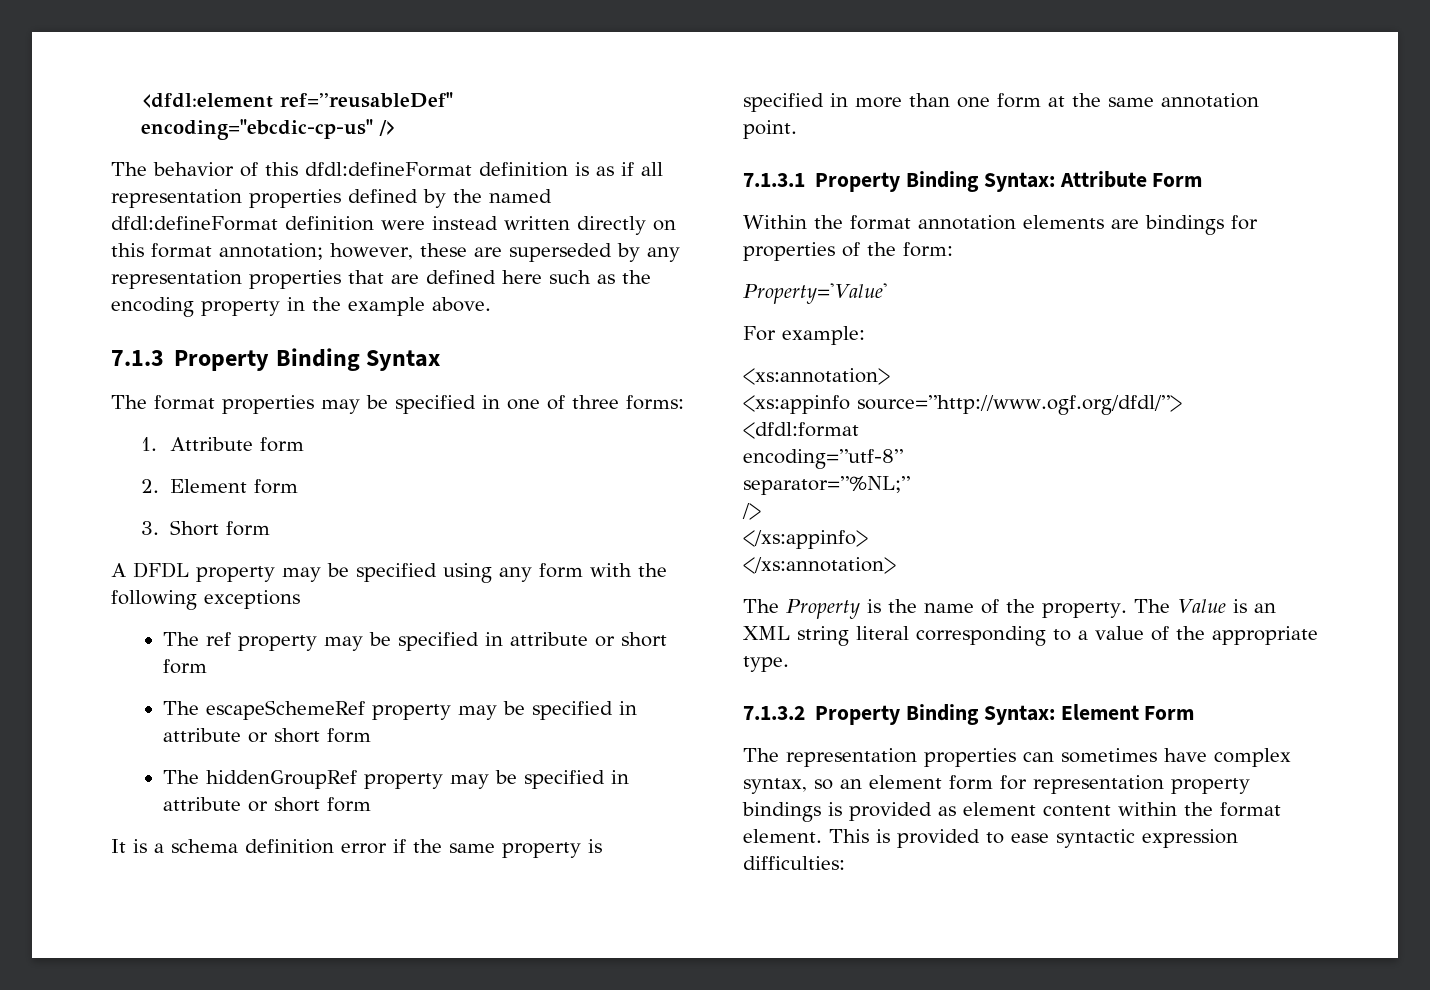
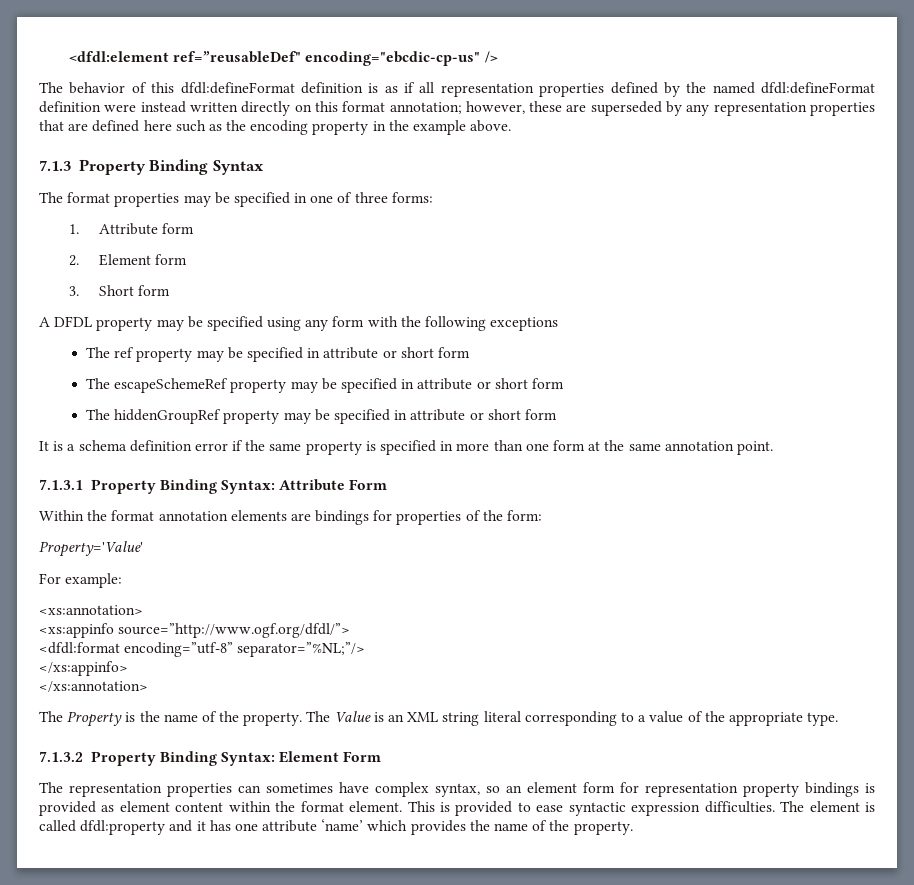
- <dfdl:format
- encoding=”utf-8”
- separator=”%NL;”
- />
+ <dfdl:format encoding=”utf-8” separator=”%NL;”/>
- This is provided to ease syntactic expression difficulties:
+ This is provided to ease syntactic expression difficulties. The element is called dfdl:property and it has one attribute ‘name’ which provides the name of the property.

